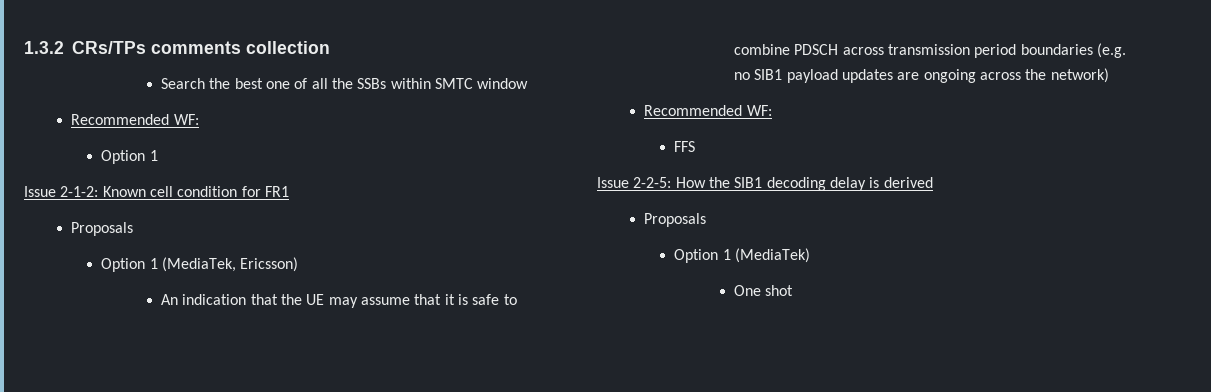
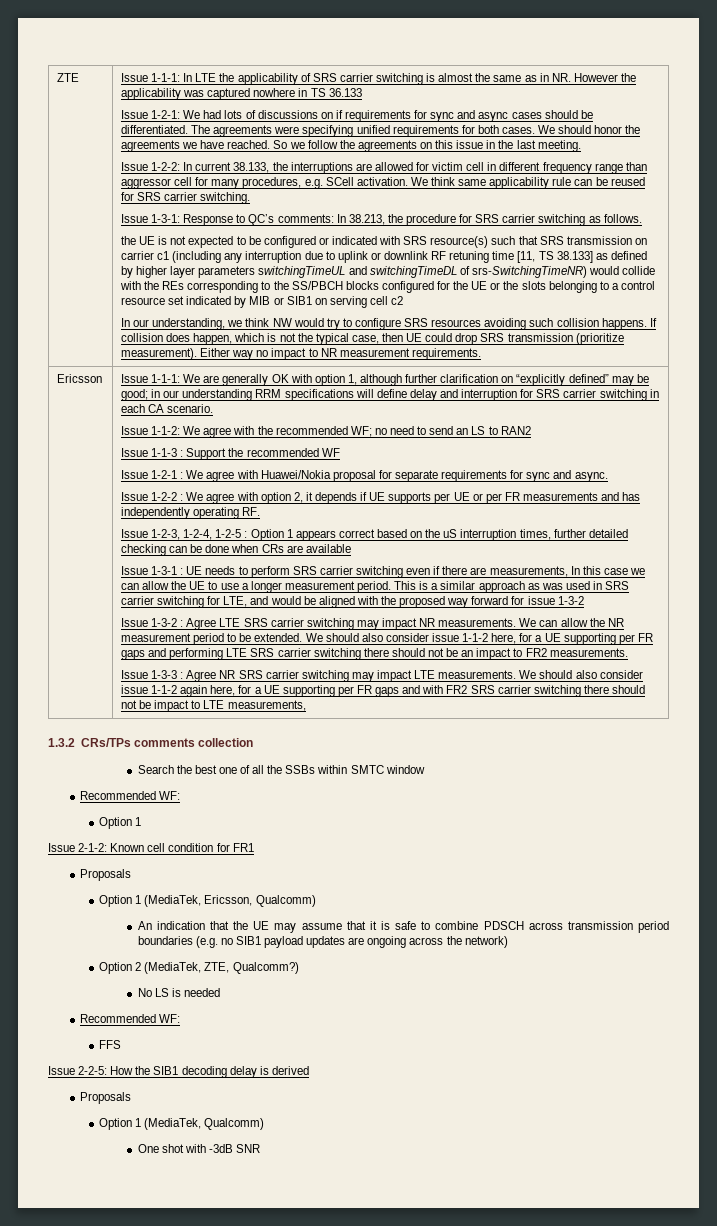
+ ZTE | Issue 1-1-1: In LTE the applicability of SRS carrier switching is almost the same as in NR. However the applicability was captured nowhere in TS 36.133
+ Issue 1-2-1: We had lots of discussions on if requirements for sync and async cases should be differentiated. The agreements were specifying unified requirements for both cases. We should honor the agreements we have reached. So we follow the agreements on this issue in the last meeting.
+ Issue 1-2-2: In current 38.133, the interruptions are allowed for victim cell in different frequency range than aggressor cell for many procedures, e.g. SCell activation. We think same applicability rule can be reused for SRS carrier switching.
+ Issue 1-3-1: Response to QC’s comments: In 38.213, the procedure for SRS carrier switching as follows.
+ the UE is not expected to be configured or indicated with SRS resource(s) such that SRS transmission on carrier c1 (including any interruption due to uplink or downlink RF retuning time [11, TS 38.133] as defined by higher layer parameters switchingTimeUL and switchingTimeDL of srs-SwitchingTimeNR) would collide with the REs corresponding to the SS/PBCH blocks configured for the UE or the slots belonging to a control resource set indicated by MIB or SIB1 on serving cell c2
+ In our understanding, we think NW would try to configure SRS resources avoiding such collision happens. If collision does happen, which is not the typical case, then UE could drop SRS transmission (prioritize measurement). Either way no impact to NR measurement requirements.
+ Ericsson | Issue 1-1-1: We are generally OK with option 1, although further clarification on “explicitly defined” may be good; in our understanding RRM specifications will define delay and interruption for SRS carrier switching in each CA scenario.
+ Issue 1-1-2: We agree with the recommended WF; no need to send an LS to RAN2
+ Issue 1-1-3 : Support the recommended WF
+ Issue 1-2-1 : We agree with Huawei/Nokia proposal for separate requirements for sync and async.
+ Issue 1-2-2 : We agree with option 2, it depends if UE supports per UE or per FR measurements and has independently operating RF.
+ Issue 1-2-3, 1-2-4, 1-2-5 : Option 1 appears correct based on the uS interruption times, further detailed checking can be done when CRs are available
+ Issue 1-3-1 : UE needs to perform SRS carrier switching even if there are measurements, In this case we can allow the UE to use a longer measurement period. This is a similar approach as was used in SRS carrier switching for LTE, and would be aligned with the proposed way forward for issue 1-3-2
+ Issue 1-3-2 : Agree LTE SRS carrier switching may impact NR measurements. We can allow the NR measurement period to be extended. We should also consider issue 1-1-2 here, for a UE supporting per FR gaps and performing LTE SRS carrier switching there should not be an impact to FR2 measurements.
+ Issue 1-3-3 : Agree NR SRS carrier switching may impact LTE measurements. We should also consider issue 1-1-2 again here, for a UE supporting per FR gaps and with FR2 SRS carrier switching there should not be impact to LTE measurements,
- Option 1 (MediaTek, Ericsson)
+ Option 1 (MediaTek, Ericsson, Qualcomm)
+ Option 2 (MediaTek, ZTE, Qualcomm?)
+ No LS is needed
- Option 1 (MediaTek)
+ Option 1 (MediaTek, Qualcomm)
- One shot
+ One shot with -3dB SNR

